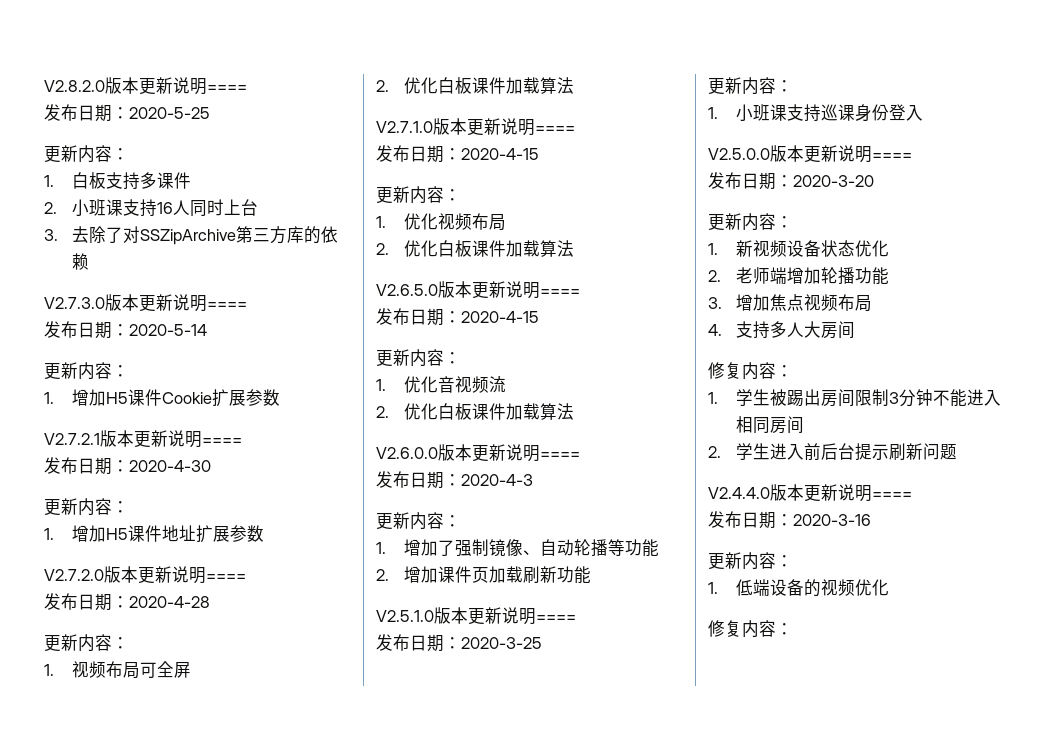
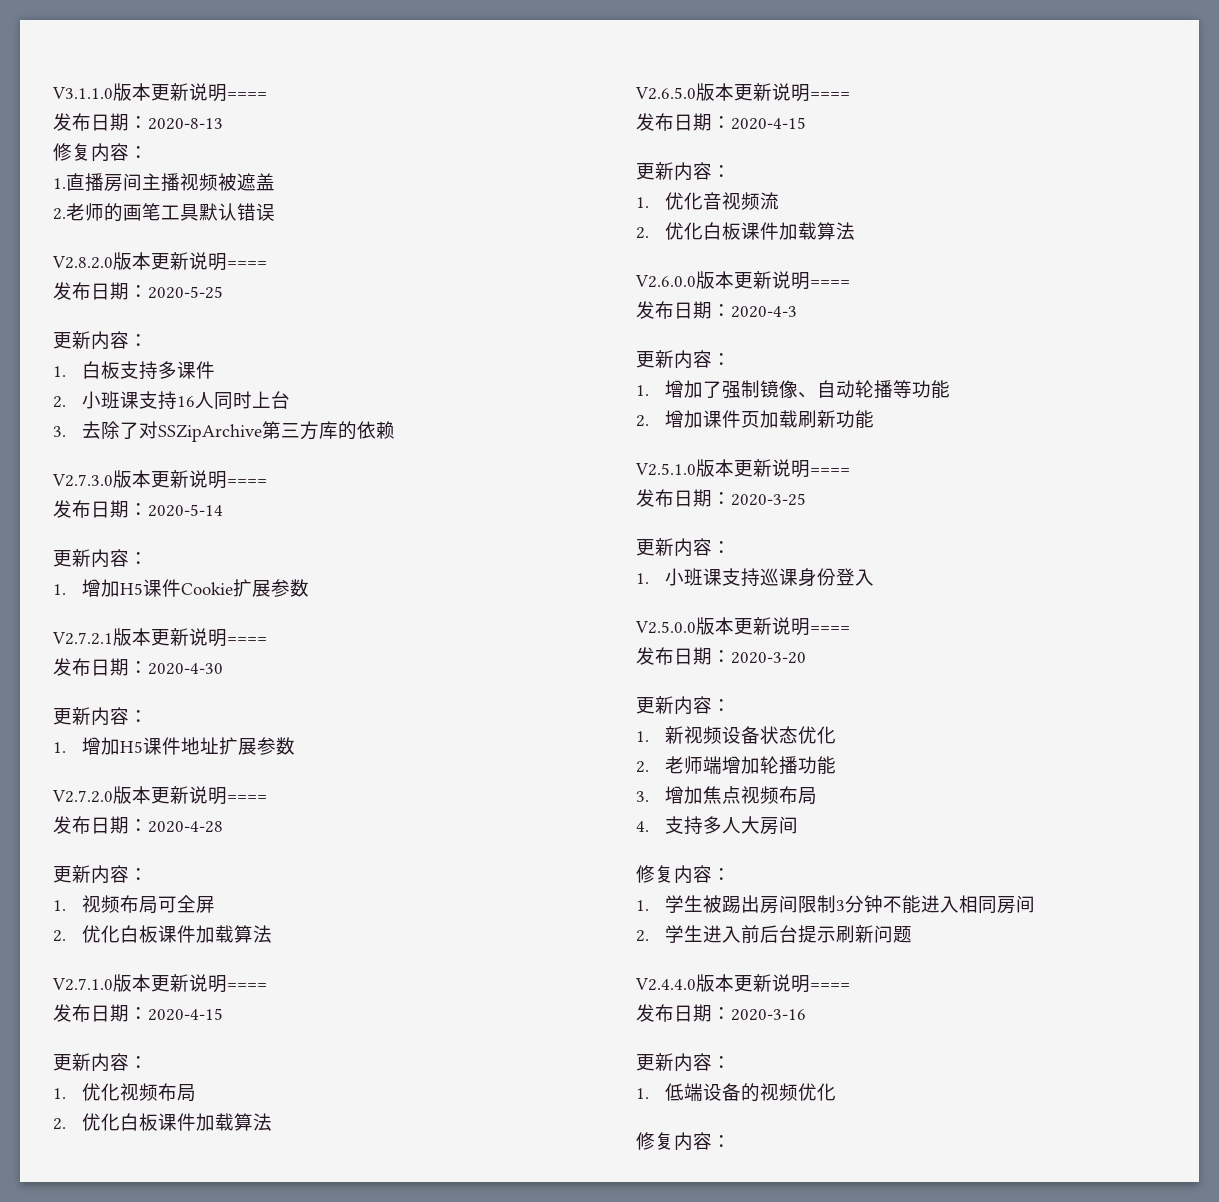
+ V3.1.1.0版本更新说明====
+ 发布日期：2020-8-13
+ 修复内容：
+ 1.直播房间主播视频被遮盖
+ 2.老师的画笔工具默认错误

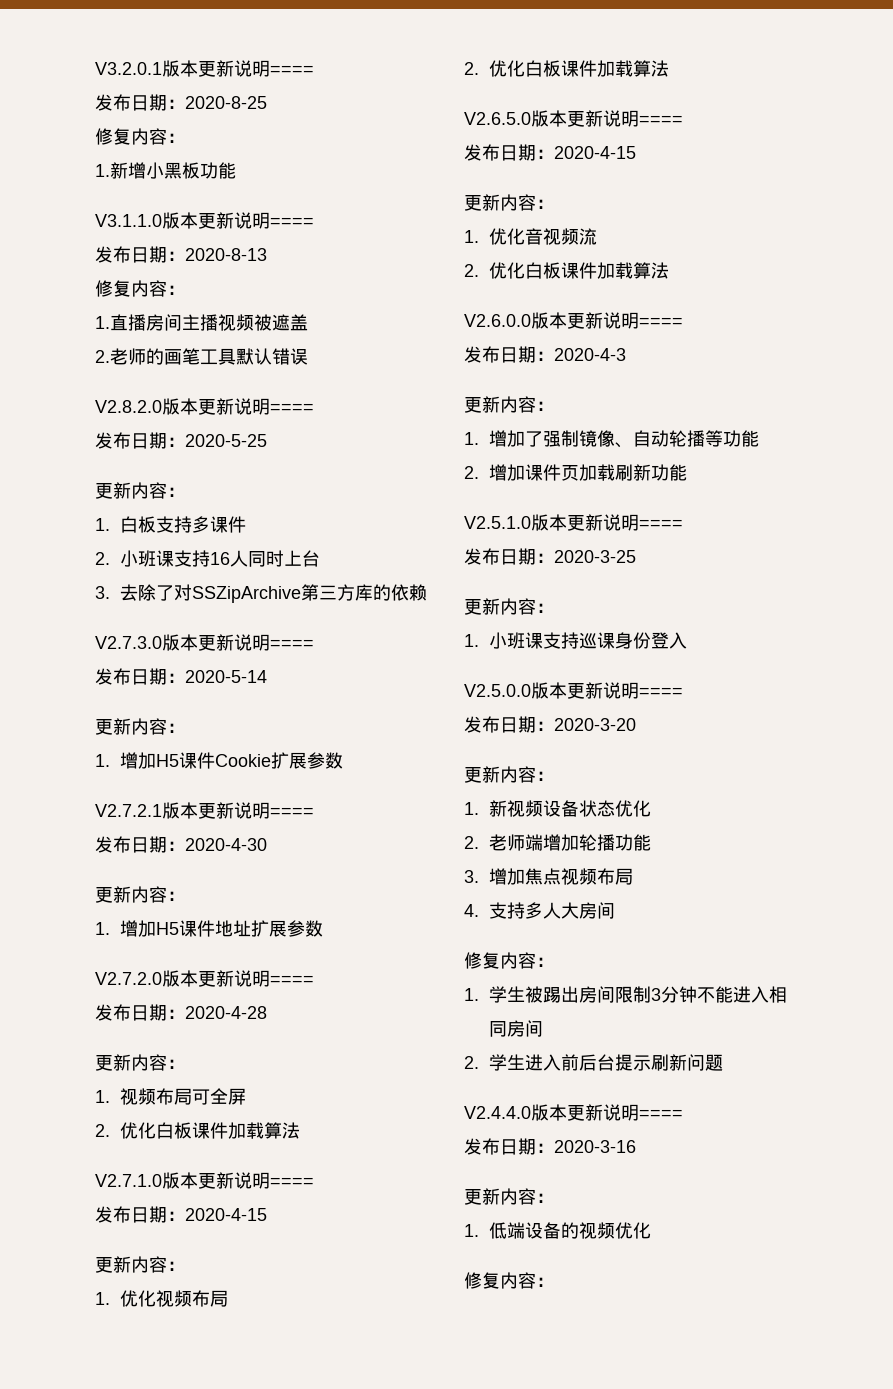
+ V3.2.0.1版本更新说明====
+ 发布日期：2020-8-25
+ 修复内容：
+ 1.新增小黑板功能

